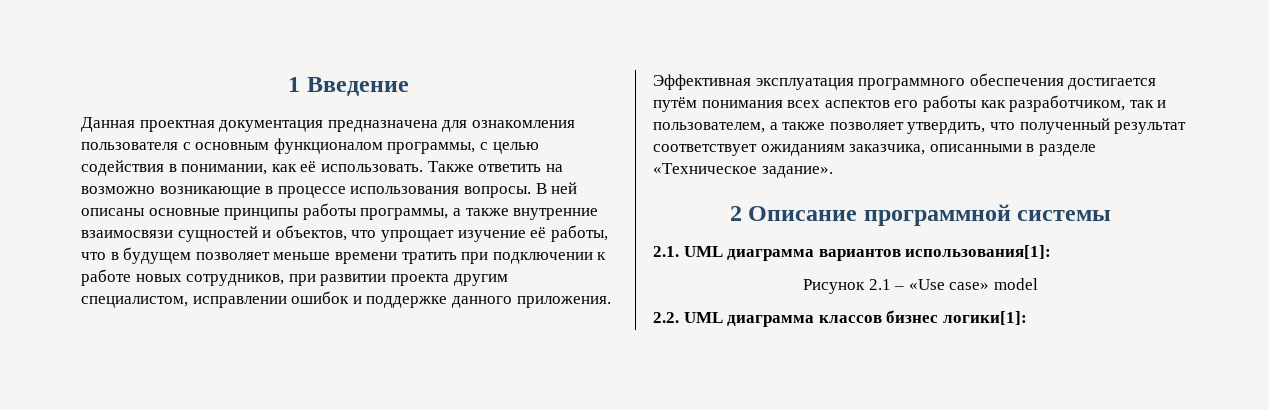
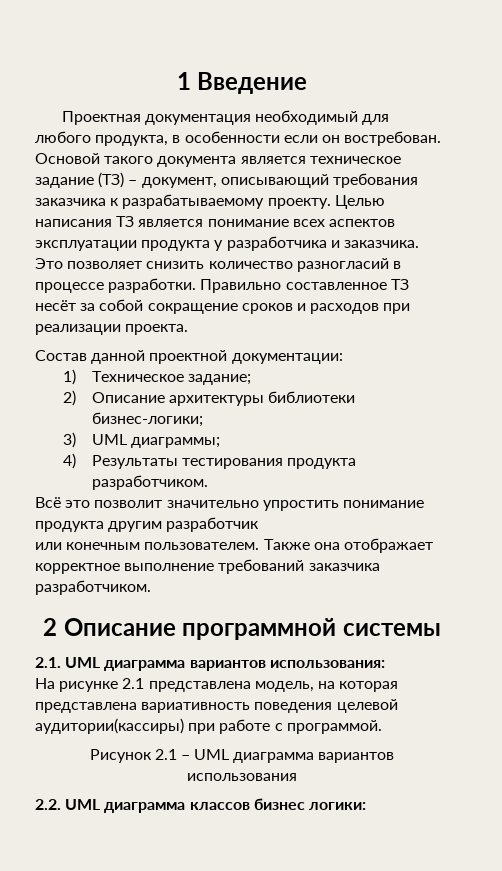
- Данная проектная документация предназначена для ознакомления пользователя с основным функционалом программы, с целью содействия в понимании, как её использовать. Также ответить на возможно возникающие в процессе использования вопросы. В ней описаны основные принципы работы программы, а также внутренние взаимосвязи сущностей и объектов, что упрощает изучение её работы, что в будущем позволяет меньше времени тратить при подключении к работе новых сотрудников, при развитии проекта другим специалистом, исправлении ошибок и поддержке данного приложения. Эффективная эксплуатация программного обеспечения достигается путём понимания всех аспектов его работы как разработчиком, так и пользователем, а также позволяет утвердить, что полученный результат соответствует ожиданиям заказчика, описанными в разделе «Техническое задание».
+ Проектная документация необходимый для любого продукта, в особенности если он востребован. Основой такого документа является техническое задание (ТЗ) – документ, описывающий требования заказчика к разрабатываемому проекту. Целью написания ТЗ является понимание всех аспектов эксплуатации продукта у разработчика и заказчика. Это позволяет снизить количество разногласий в процессе разработки. Правильно составленное ТЗ несёт за собой сокращение сроков и расходов при реализации проекта.
+ Состав данной проектной документации:
+ 1) Техническое задание;
+ 2) Описание архитектуры библиотеки бизнес-логики;
+ 3) UML диаграммы;
+ 4) Результаты тестирования продукта разработчиком.
+ Всё это позволит значительно упростить понимание продукта другим разработчик
+ или конечным пользователем. Также она отображает корректное выполнение требований заказчика разработчиком.
- 2.1. UML диаграмма вариантов использования[1]:
+ 2.1. UML диаграмма вариантов использования:
+ На рисунке 2.1 представлена модель, на которая представлена вариативность поведения целевой аудитории(кассиры) при работе с программой.
- Рисунок 2.1 – «Use case» model
+ Рисунок 2.1 – UML диаграмма вариантов использования
- 2.2. UML диаграмма классов бизнес логики[1]:
+ 2.2. UML диаграмма классов бизнес логики:

